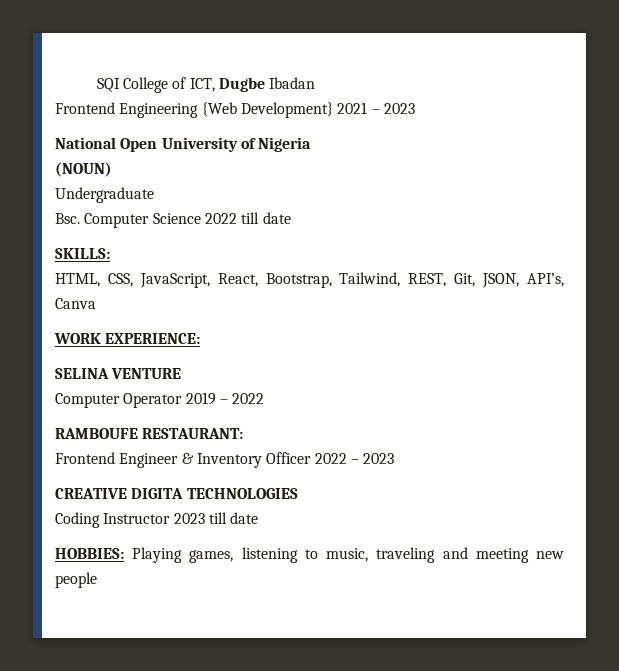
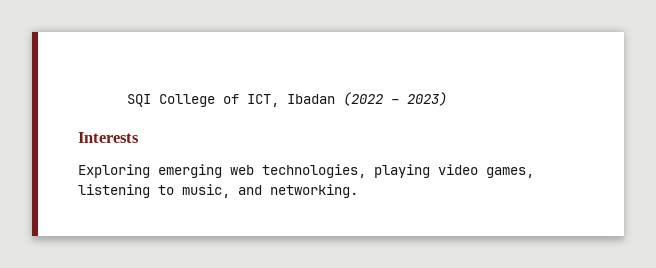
- SQI College of ICT, Dugbe Ibadan
- Frontend Engineering {Web Development} 2021 – 2023
- National Open University of Nigeria
- (NOUN)
- Undergraduate
- Bsc. Computer Science 2022 till date
- SKILLS:
- HTML, CSS, JavaScript, React, Bootstrap, Tailwind, REST, Git, JSON, API’s, Canva
- WORK EXPERIENCE:
- SELINA VENTURE
- Computer Operator 2019 – 2022
- RAMBOUFE RESTAURANT:
- Frontend Engineer & Inventory Officer 2022 – 2023
- CREATIVE DIGITA TECHNOLOGIES
- Coding Instructor 2023 till date
- HOBBIES: Playing games, listening to music, traveling and meeting new people
+ SQI College of ICT, Ibadan (2022 – 2023)
+ Interests
+ Exploring emerging web technologies, playing video games, listening to music, and networking.

